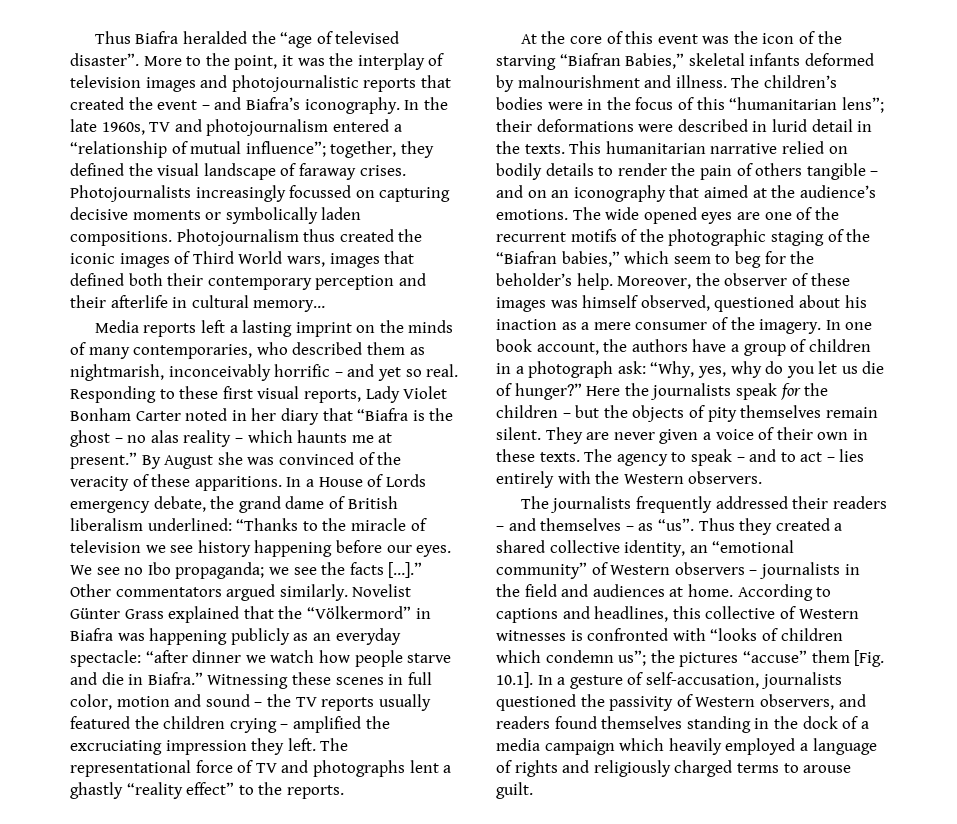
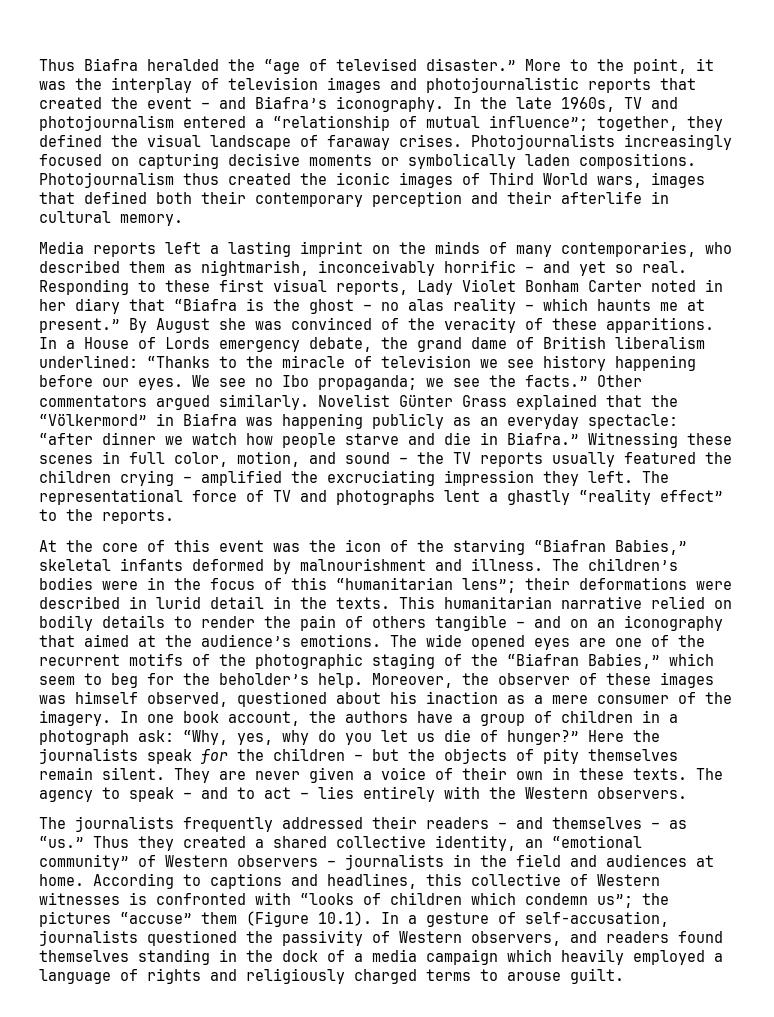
- Thus Biafra heralded the “age of televised disaster”.
+ Thus Biafra heralded the “age of televised disaster.”
- Photojournalists increasingly focussed on capturing decisive moments or symbolically laden compositions.
+ Photojournalists increasingly focused on capturing decisive moments or symbolically laden compositions.
- Photojournalism thus created the iconic images of Third World wars, images that defined both their contemporary perception and their afterlife in cultural memory…
+ Photojournalism thus created the iconic images of Third World wars, images that defined both their contemporary perception and their afterlife in cultural memory.
- We see no Ibo propaganda; we see the facts […].”
+ We see no Ibo propaganda; we see the facts.”
- Witnessing these scenes in full color, motion and sound – the TV reports usually featured the children crying – amplified the excruciating impression they left.
+ Witnessing these scenes in full color, motion, and sound – the TV reports usually featured the children crying – amplified the excruciating impression they left.
- The wide opened eyes are one of the recurrent motifs of the photographic staging of the “Biafran babies,” which seem to beg for the beholder’s help.
+ The wide opened eyes are one of the recurrent motifs of the photographic staging of the “Biafran Babies,” which seem to beg for the beholder’s help.
- The journalists frequently addressed their readers – and themselves – as “us”.
+ The journalists frequently addressed their readers – and themselves – as “us.”
- the pictures “accuse” them [Fig. 10.1]. In a gesture of self-accusation, journalists questioned the passivity of Western observers, and readers found themselves standing in the dock of a media campaign which heavily employed a language of rights and religiously charged terms to arouse guilt.
+ the pictures “accuse” them (Figure 10.1). In a gesture of self-accusation, journalists questioned the passivity of Western observers, and readers found themselves standing in the dock of a media campaign which heavily employed a language of rights and religiously charged terms to arouse guilt.

